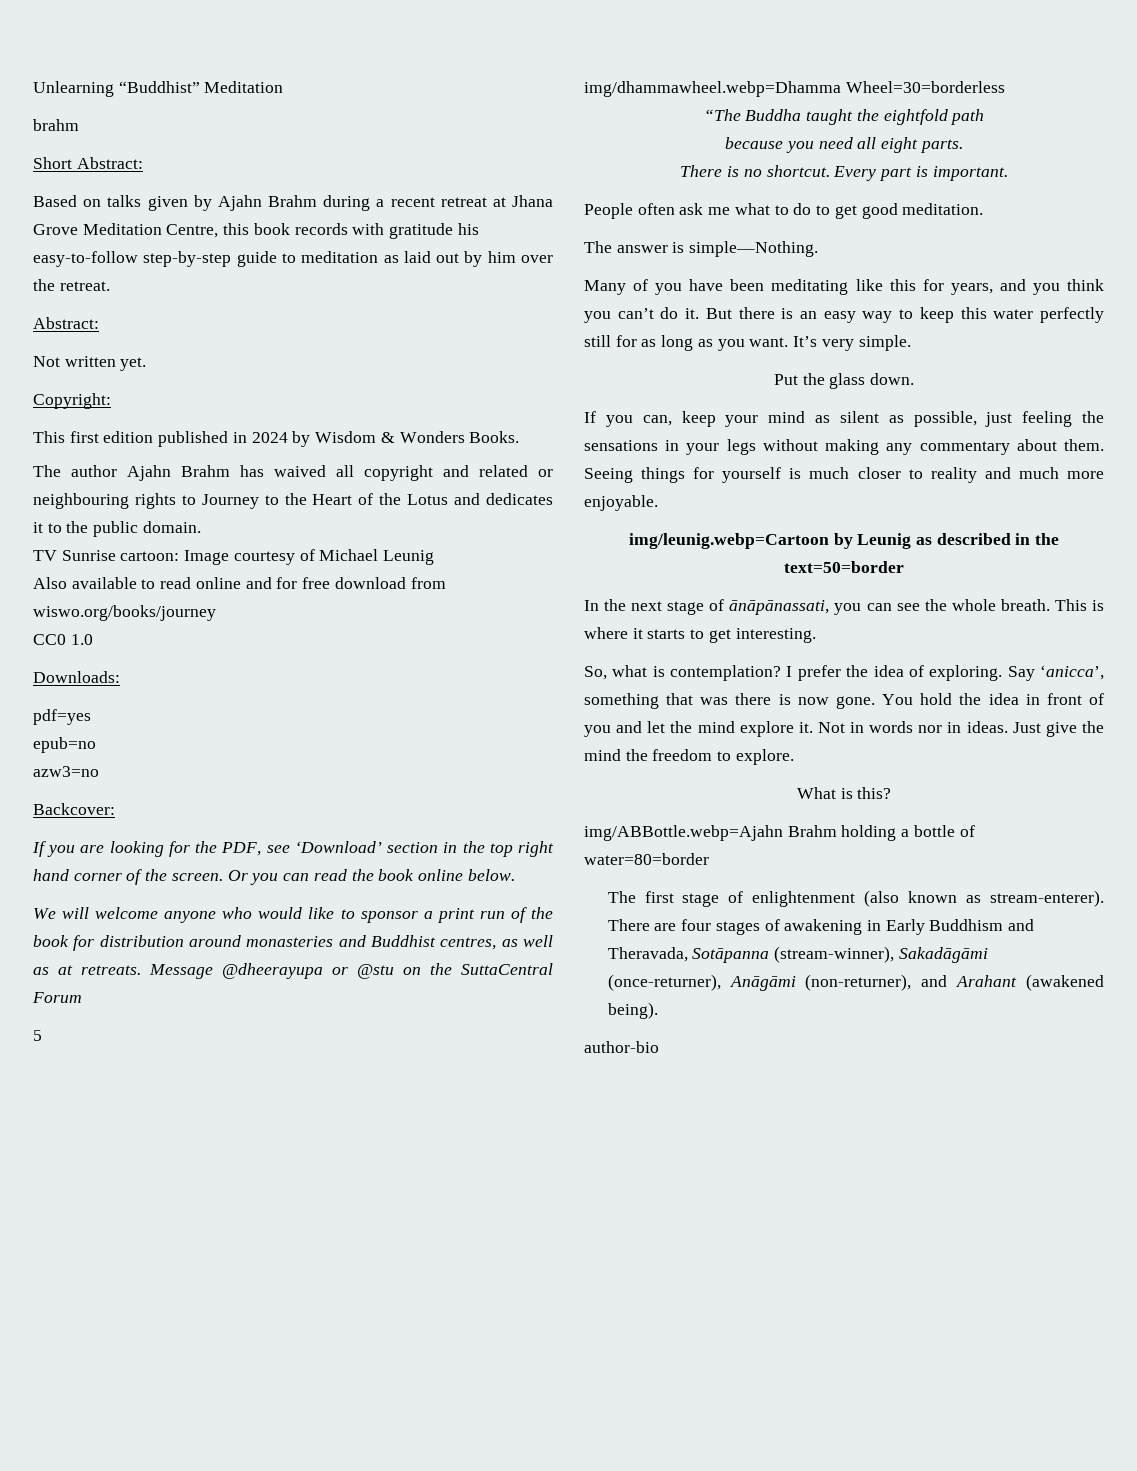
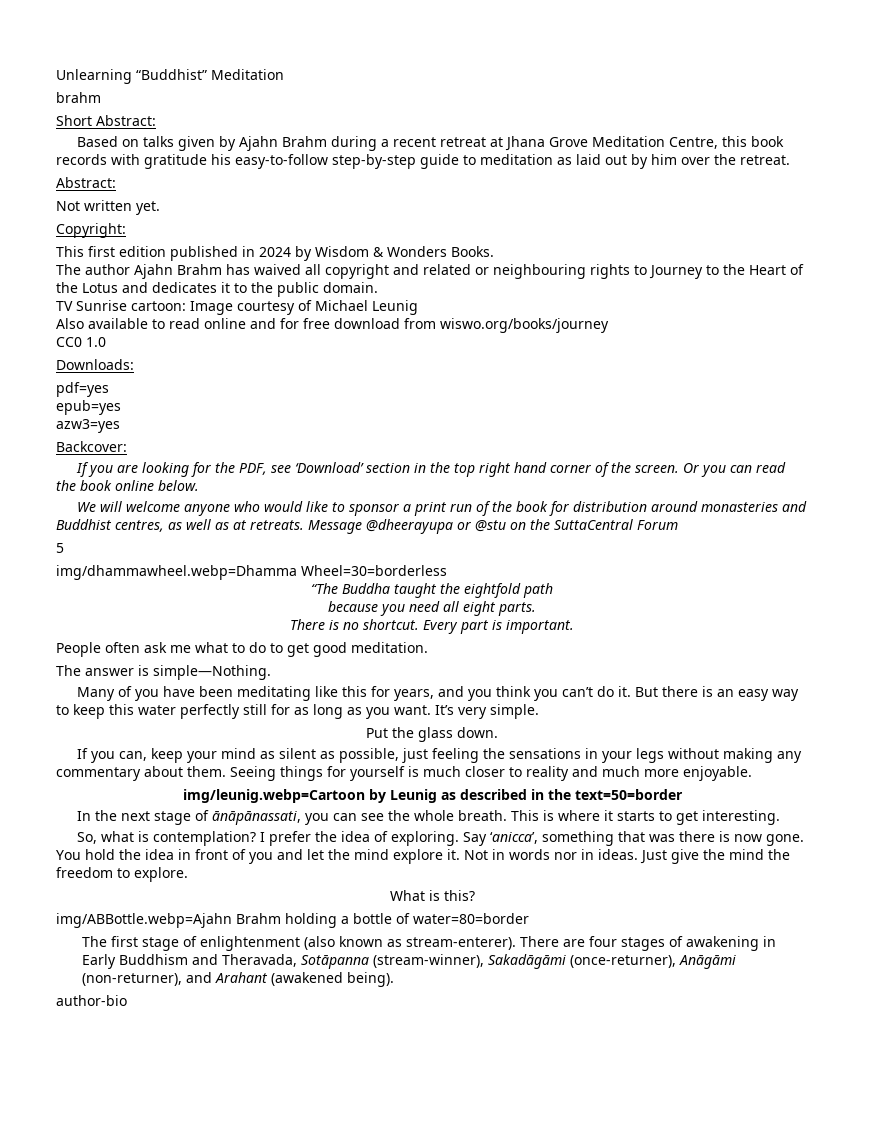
- epub=no
- azw3=no
+ epub=yes
+ azw3=yes

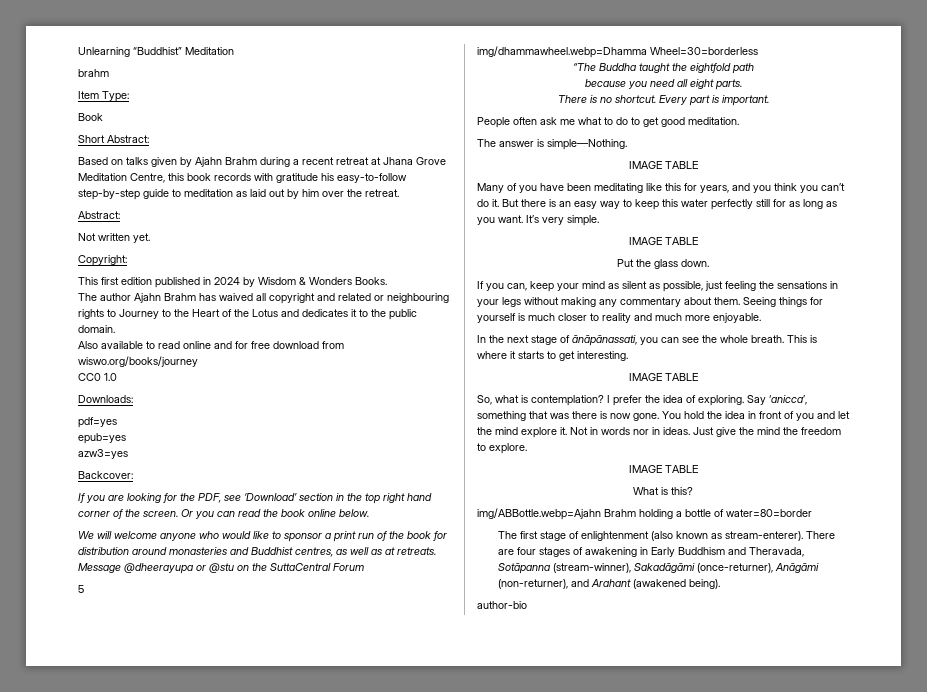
+ Item Type:
+ Book
- TV Sunrise cartoon: Image courtesy of Michael Leunig
  The answer is simple—Nothing.
+ IMAGE TABLE
  It’s very simple.
+ IMAGE TABLE
- img/leunig.webp=Cartoon by Leunig as described in the text=50=border
  This is where it starts to get interesting.
+ IMAGE TABLE
  Just give the mind the freedom to explore.
+ IMAGE TABLE

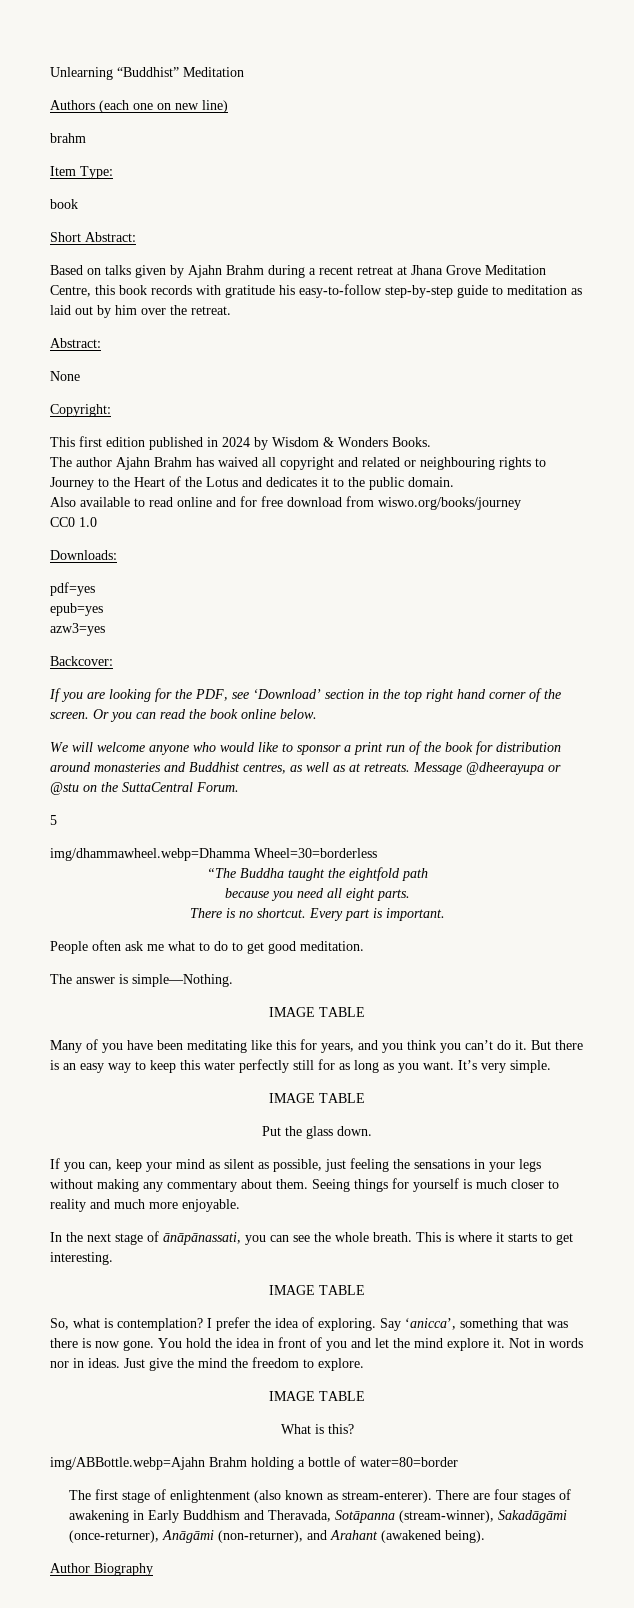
+ Authors (each one on new line)
  Item Type:
- Book
+ book
- Not written yet.
+ None
- Message @dheerayupa or @stu on the SuttaCentral Forum
+ Message @dheerayupa or @stu on the SuttaCentral Forum.
- author-bio
+ Author Biography

